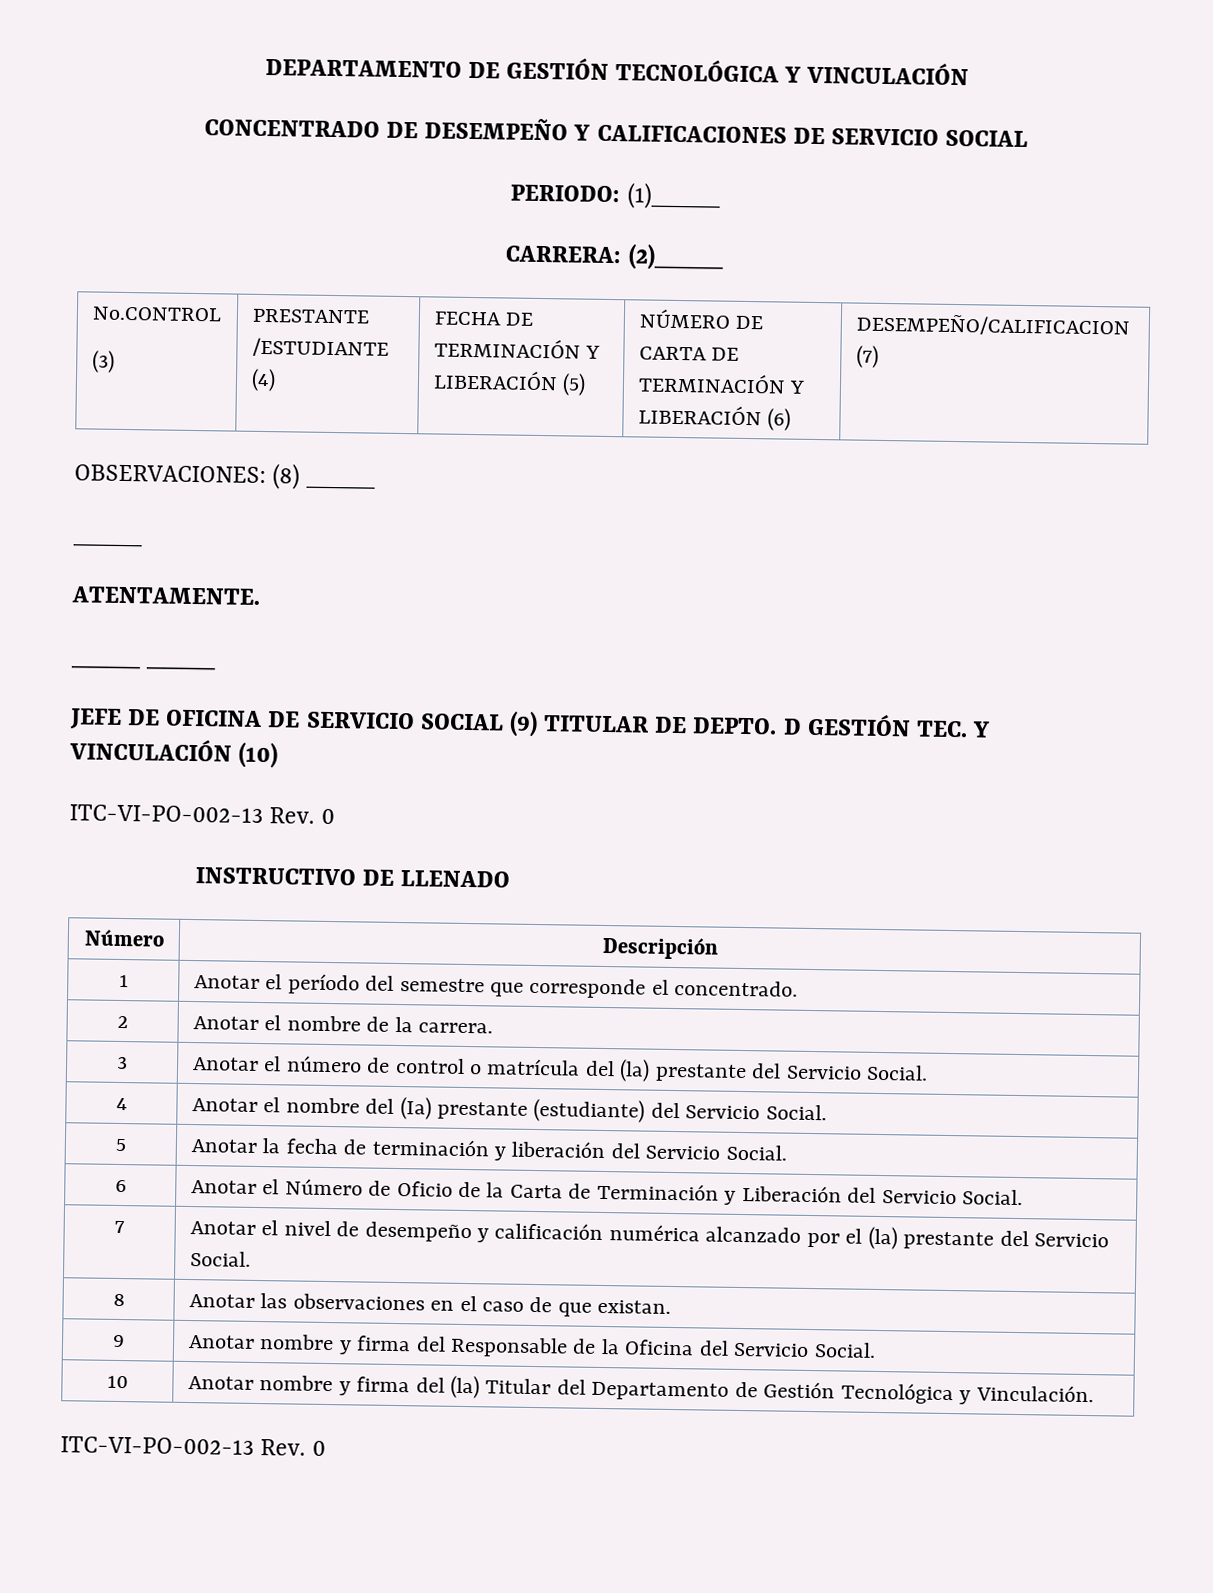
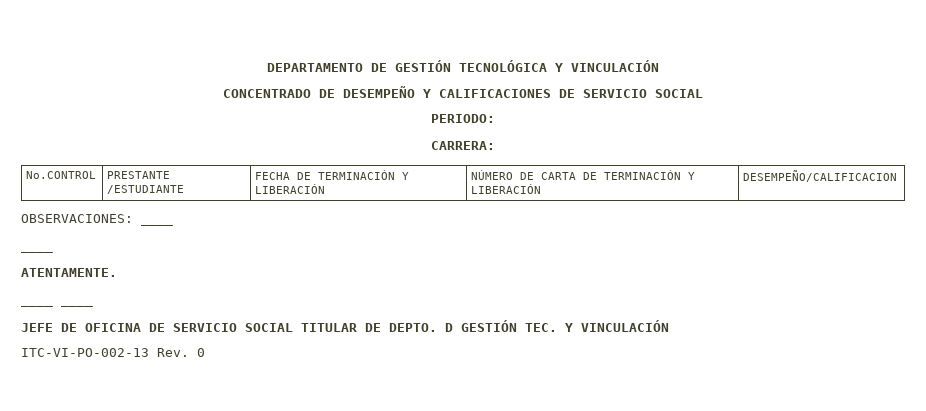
- PERIODO: (1)____
+ PERIODO:
- CARRERA: (2)____
+ CARRERA:
- No.CONTROL
- (3) | PRESTANTE /ESTUDIANTE (4) | FECHA DE TERMINACIÓN Y LIBERACIÓN (5) | NÚMERO DE CARTA DE TERMINACIÓN Y LIBERACIÓN (6) | DESEMPEÑO/CALIFICACION (7)
+ No.CONTROL | PRESTANTE /ESTUDIANTE | FECHA DE TERMINACIÓN Y LIBERACIÓN | NÚMERO DE CARTA DE TERMINACIÓN Y LIBERACIÓN | DESEMPEÑO/CALIFICACION
- OBSERVACIONES: (8) ____
+ OBSERVACIONES: ____
- JEFE DE OFICINA DE SERVICIO SOCIAL (9) TITULAR DE DEPTO.
+ JEFE DE OFICINA DE SERVICIO SOCIAL TITULAR DE DEPTO.
- D GESTIÓN TEC. Y VINCULACIÓN (10)
- ITC-VI-PO-002-13 Rev. 0
- INSTRUCTIVO DE LLENADO
- Número | Descripción
- 1 | Anotar el período del semestre que corresponde el concentrado.
- 2 | Anotar el nombre de la carrera.
- 3 | Anotar el número de control o matrícula del (la) prestante del Servicio Social.
- 4 | Anotar el nombre del (Ia) prestante (estudiante) del Servicio Social.
- 5 | Anotar la fecha de terminación y liberación del Servicio Social.
- 6 | Anotar el Número de Oficio de la Carta de Terminación y Liberación del Servicio Social.
- 7 | Anotar el nivel de desempeño y calificación numérica alcanzado por el (la) prestante del Servicio Social.
- 8 | Anotar las observaciones en el caso de que existan.
- 9 | Anotar nombre y firma del Responsable de la Oficina del Servicio Social.
- 10 | Anotar nombre y firma del (la) Titular del Departamento de Gestión Tecnológica y Vinculación.
+ D GESTIÓN TEC. Y VINCULACIÓN

